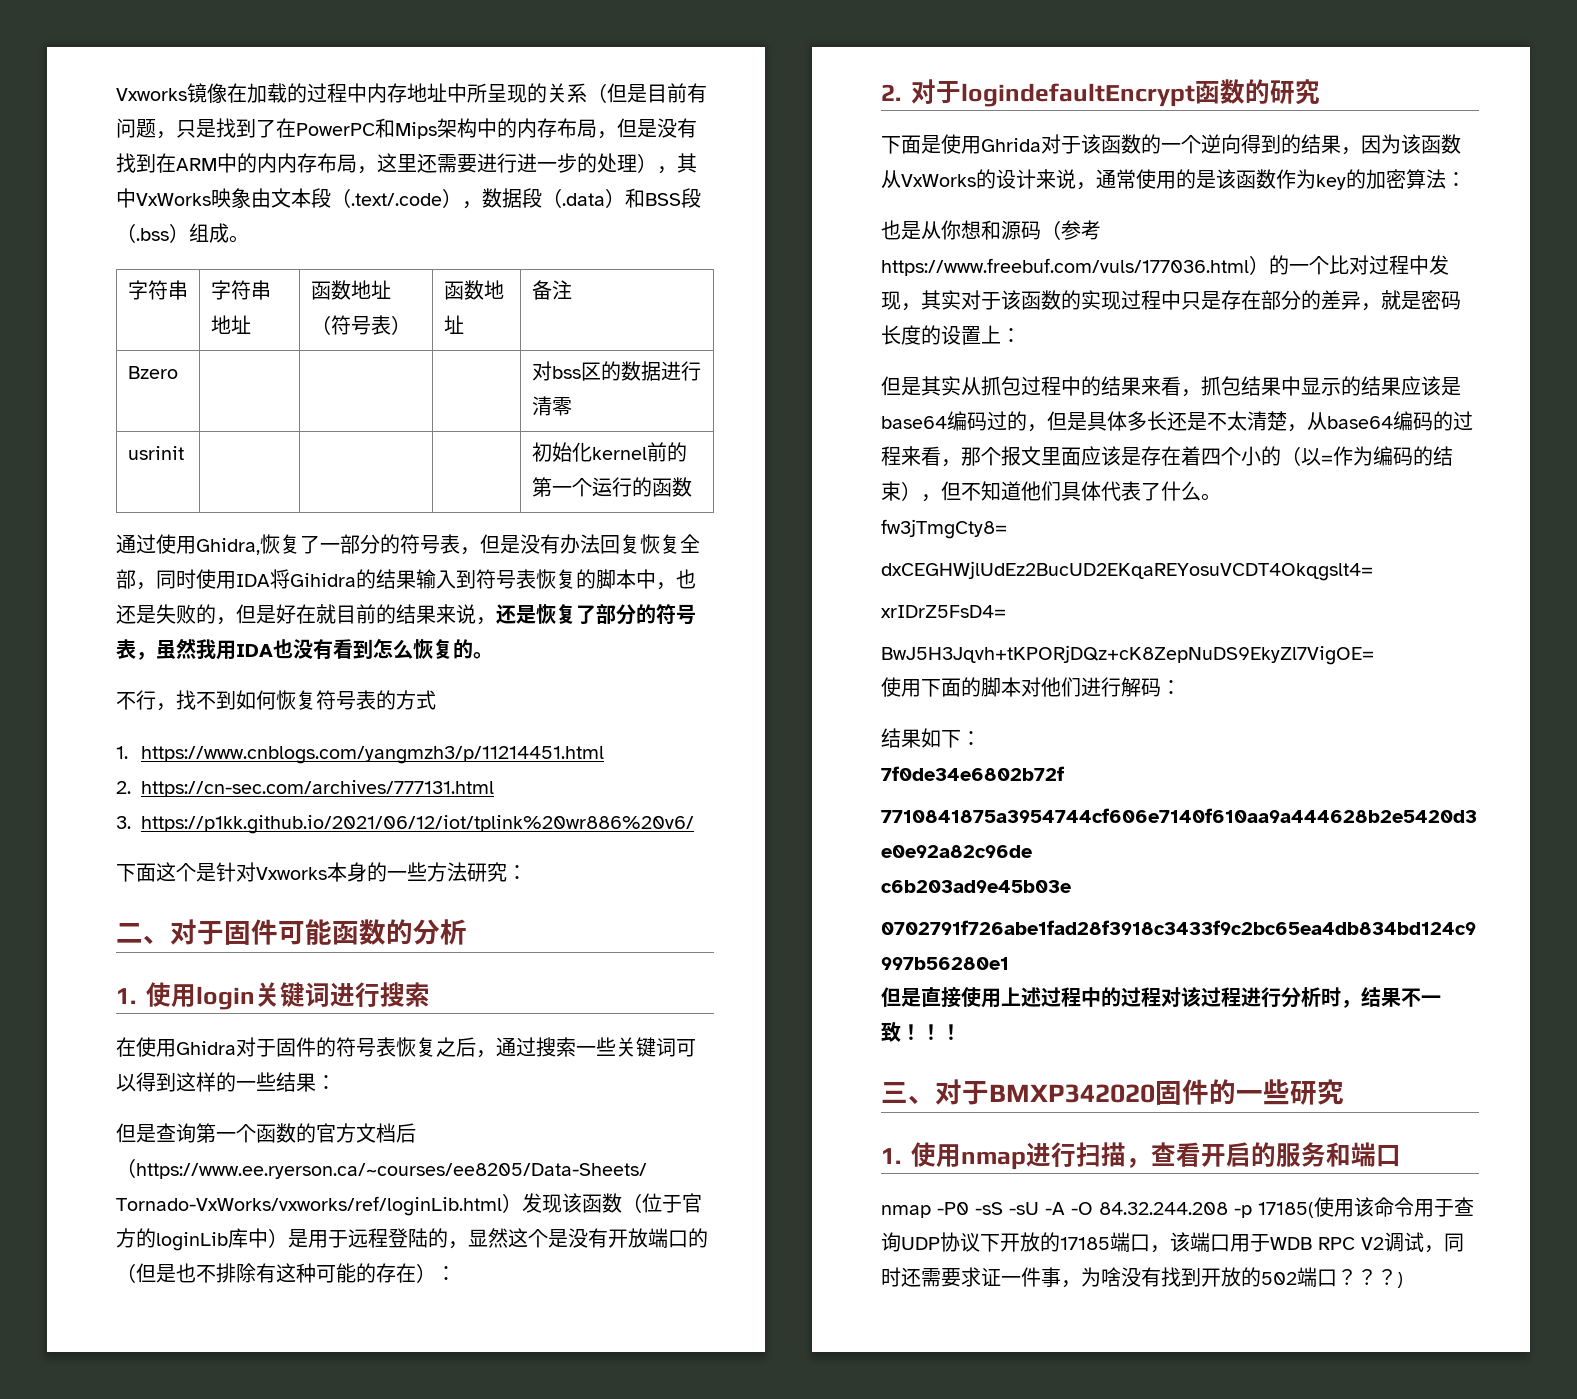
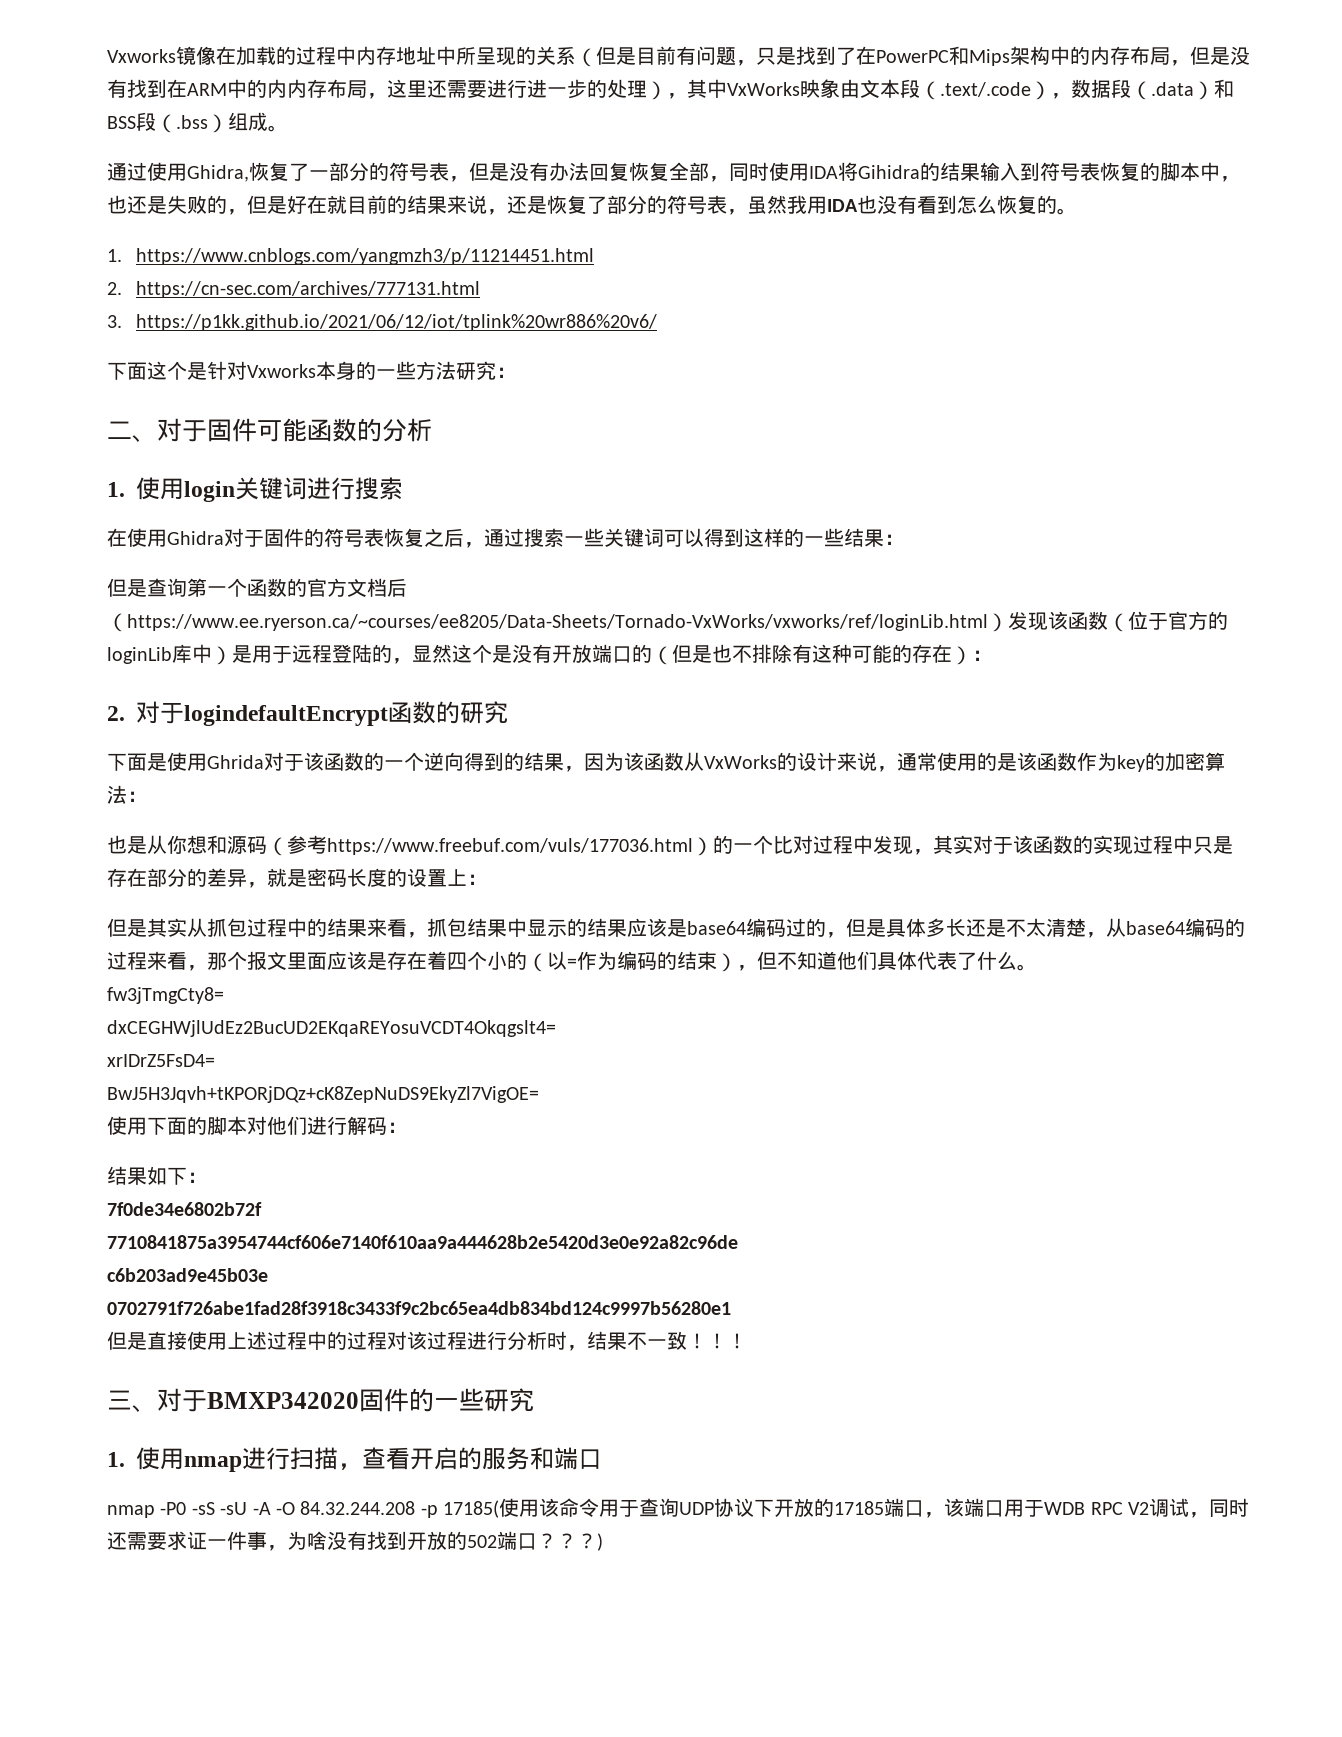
- 字符串 | 字符串地址 | 函数地址（符号表） | 函数地址 | 备注
- Bzero | | | | 对bss区的数据进行清零
- usrinit | | | | 初始化kernel前的第一个运行的函数
- 不行，找不到如何恢复符号表的方式

